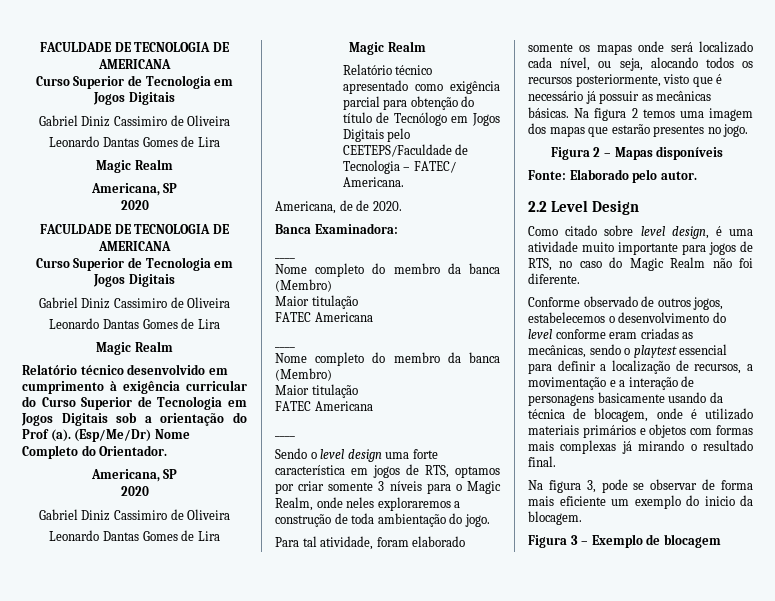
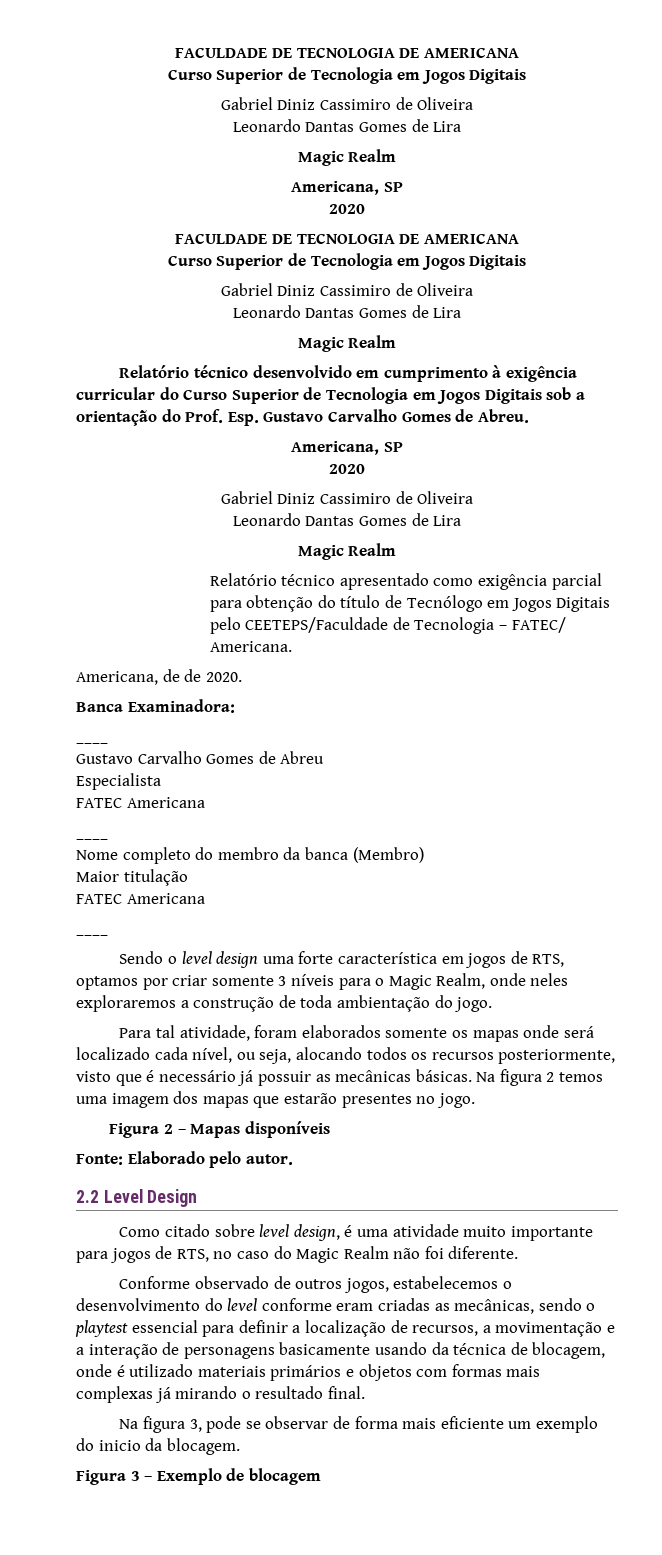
- Relatório técnico desenvolvido em cumprimento à exigência curricular do Curso Superior de Tecnologia em Jogos Digitais sob a orientação do Prof (a). (Esp/Me/Dr) Nome Completo do Orientador.
+ Relatório técnico desenvolvido em cumprimento à exigência curricular do Curso Superior de Tecnologia em Jogos Digitais sob a orientação do Prof. Esp. Gustavo Carvalho Gomes de Abreu.
  Banca Examinadora:
  ____
- Nome completo do membro da banca (Membro)
- Maior titulação
+ Gustavo Carvalho Gomes de Abreu
+ Especialista
- Para tal atividade, foram elaborado somente os mapas onde será localizado cada nível, ou seja, alocando todos os recursos posteriormente, visto que é necessário já possuir as mecânicas básicas.
+ Para tal atividade, foram elaborados somente os mapas onde será localizado cada nível, ou seja, alocando todos os recursos posteriormente, visto que é necessário já possuir as mecânicas básicas.

